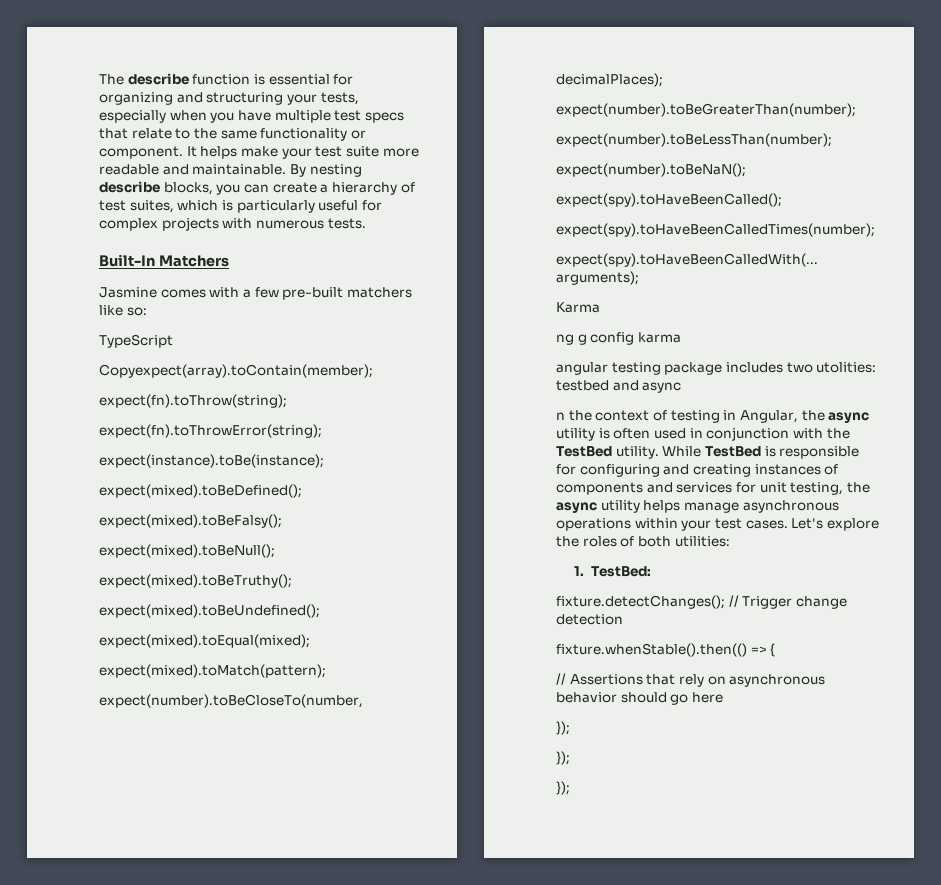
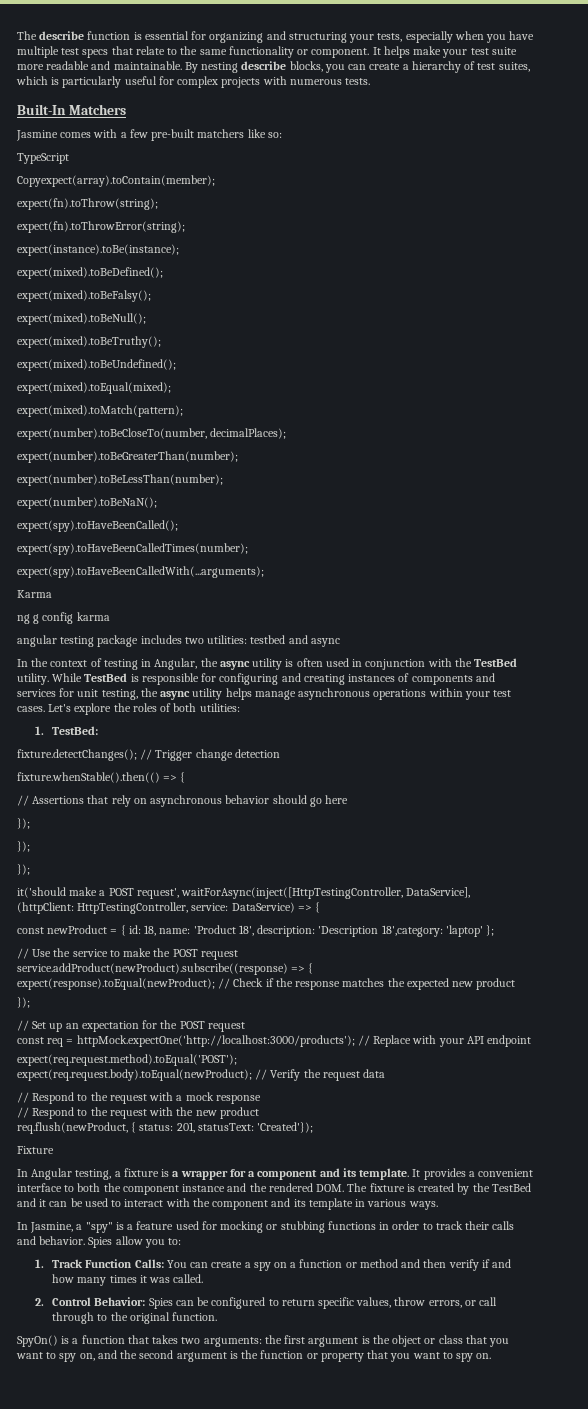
- angular testing package includes two utolities: testbed and async
+ angular testing package includes two utilities: testbed and async
- n the context of testing in Angular, the async utility is often used in conjunction with the TestBed utility.
+ In the context of testing in Angular, the async utility is often used in conjunction with the TestBed utility.
+ it('should make a POST request', waitForAsync(inject([HttpTestingController, DataService],
+ (httpClient: HttpTestingController, service: DataService) => {
+ const newProduct = { id: 18, name: 'Product 18', description: 'Description 18',category: 'laptop' };
+ // Use the service to make the POST request
+ service.addProduct(newProduct).subscribe((response) => {
+ expect(response).toEqual(newProduct); // Check if the response matches the expected new product
+ });
+ // Set up an expectation for the POST request
+ const req = httpMock.expectOne('http://localhost:3000/products'); // Replace with your API endpoint
+ expect(req.request.method).toEqual('POST');
+ expect(req.request.body).toEqual(newProduct); // Verify the request data
+ // Respond to the request with a mock response
+ // Respond to the request with the new product
+ req.flush(newProduct, { status: 201, statusText: 'Created'});
+ Fixture
+ In Angular testing, a fixture is a wrapper for a component and its template. It provides a convenient interface to both the component instance and the rendered DOM. The fixture is created by the TestBed and it can be used to interact with the component and its template in various ways.
+ In Jasmine, a "spy" is a feature used for mocking or stubbing functions in order to track their calls and behavior. Spies allow you to:
+ 1. Track Function Calls: You can create a spy on a function or method and then verify if and how many times it was called.
+ 2. Control Behavior: Spies can be configured to return specific values, throw errors, or call through to the original function.
+ SpyOn() is a function that takes two arguments: the first argument is the object or class that you want to spy on, and the second argument is the function or property that you want to spy on.

